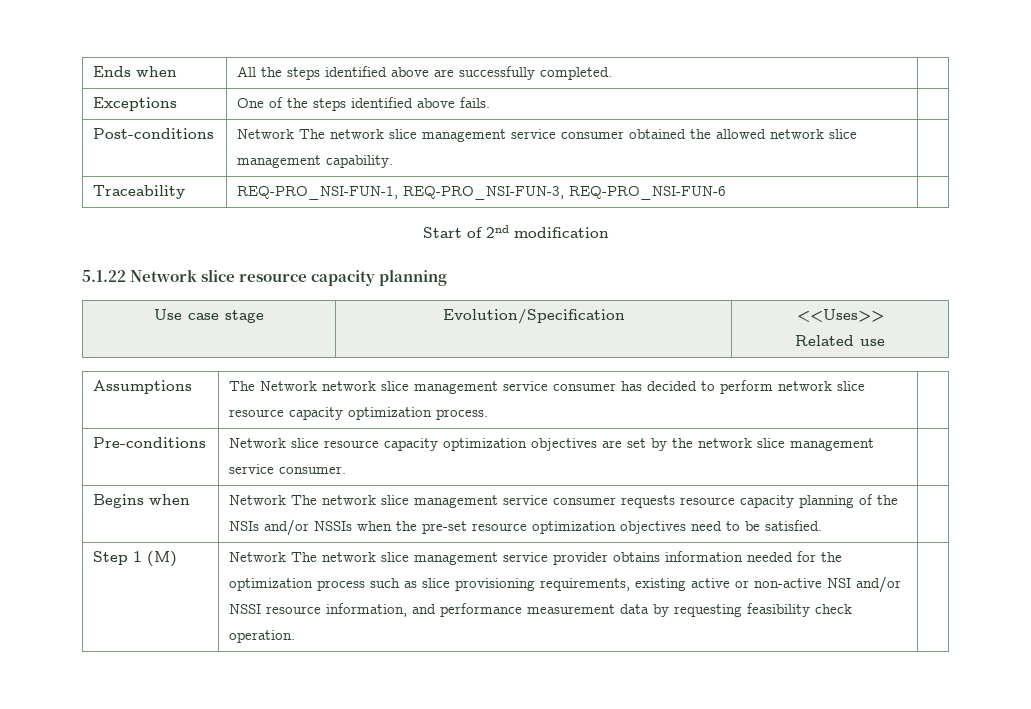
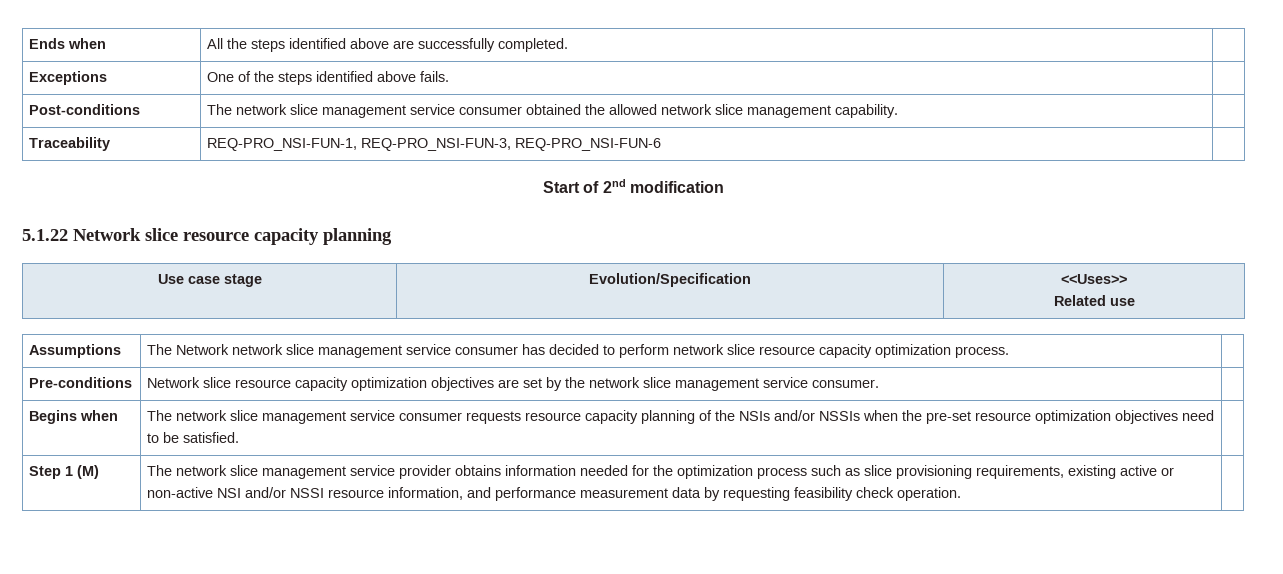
- Post-conditions | Network The network slice management service consumer obtained the allowed network slice management capability. |
+ Post-conditions | The network slice management service consumer obtained the allowed network slice management capability. |
- Begins when | Network The network slice management service consumer requests resource capacity planning of the NSIs and/or NSSIs when the pre-set resource optimization objectives need to be satisfied. |
+ Begins when | The network slice management service consumer requests resource capacity planning of the NSIs and/or NSSIs when the pre-set resource optimization objectives need to be satisfied. |
- Step 1 (M) | Network The network slice management service provider obtains information needed for the optimization process such as slice provisioning requirements, existing active or non-active NSI and/or NSSI resource information, and performance measurement data by requesting feasibility check operation. |
+ Step 1 (M) | The network slice management service provider obtains information needed for the optimization process such as slice provisioning requirements, existing active or non-active NSI and/or NSSI resource information, and performance measurement data by requesting feasibility check operation. |

